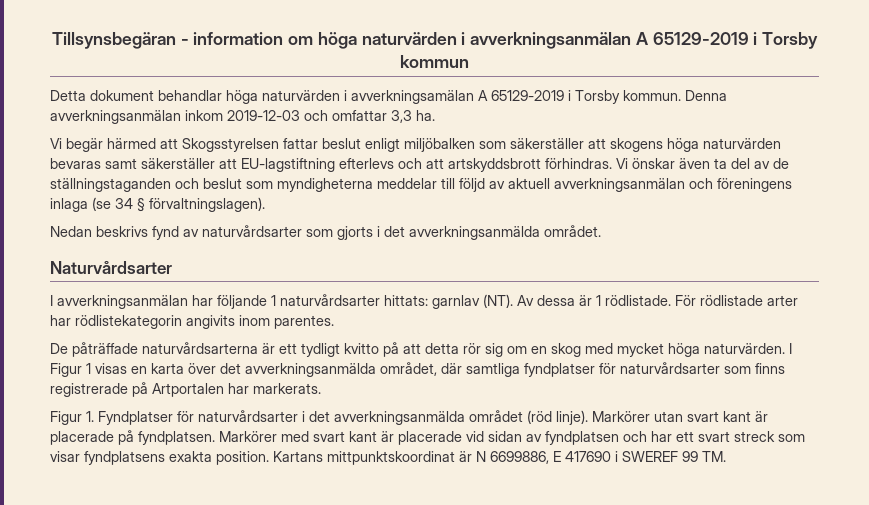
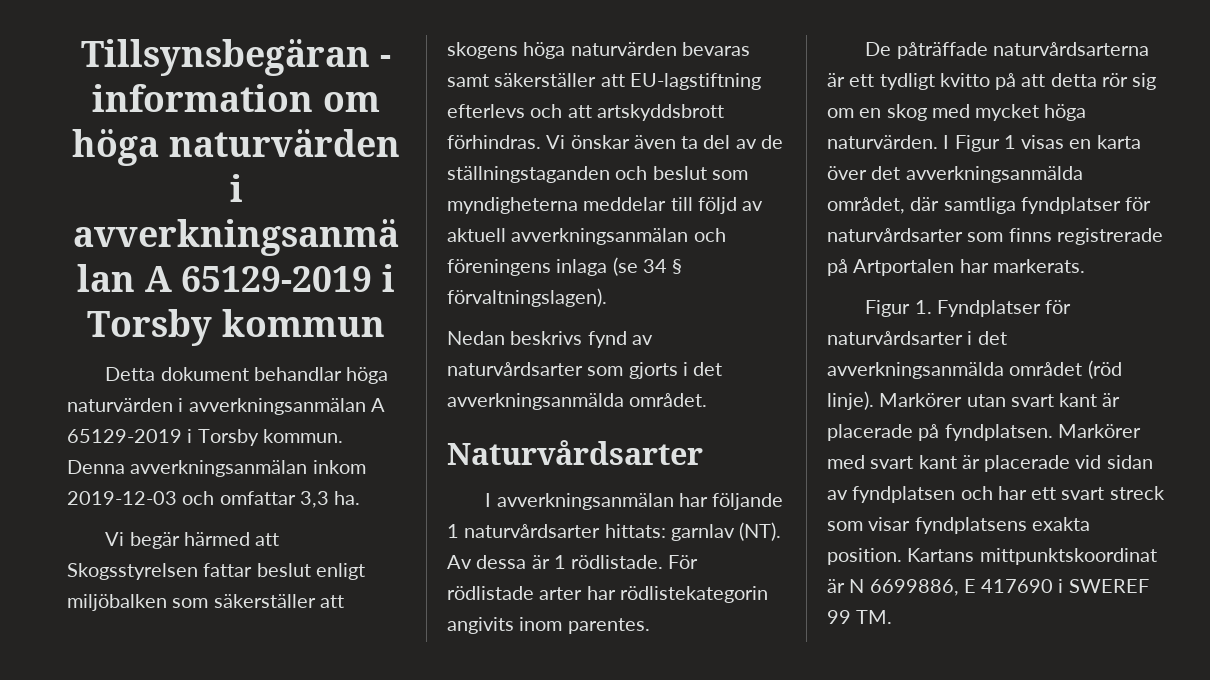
- Detta dokument behandlar höga naturvärden i avverkningsamälan A 65129-2019 i Torsby kommun.
+ Detta dokument behandlar höga naturvärden i avverkningsanmälan A 65129-2019 i Torsby kommun.

